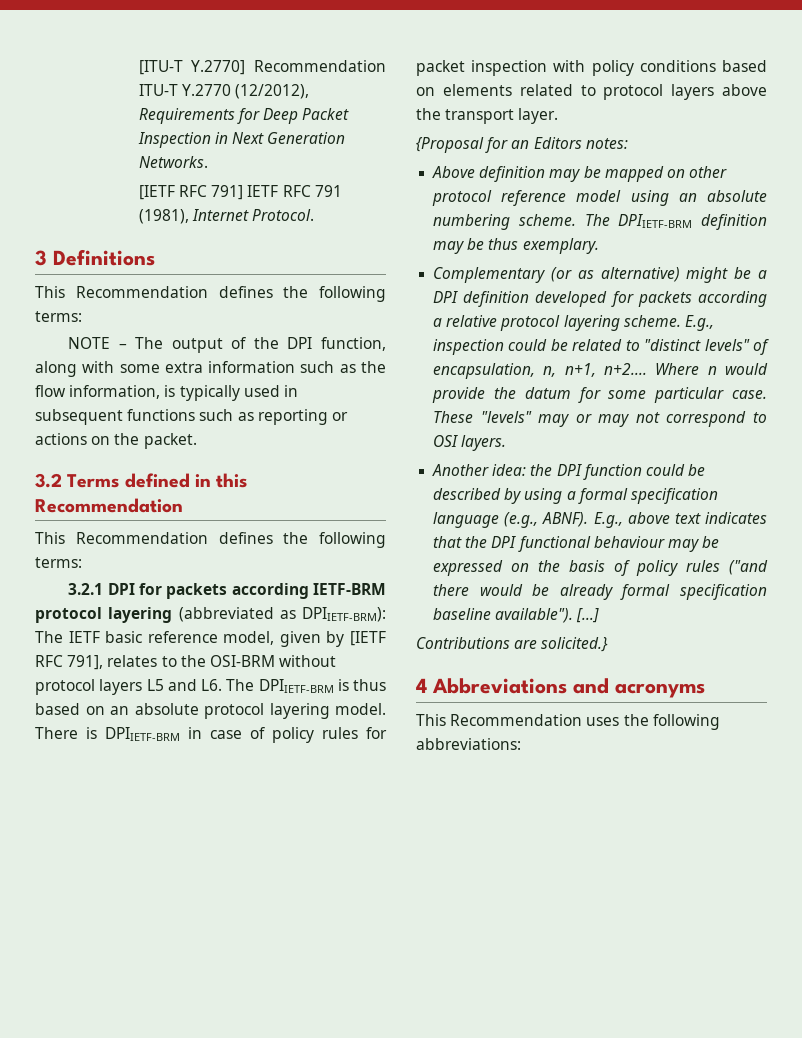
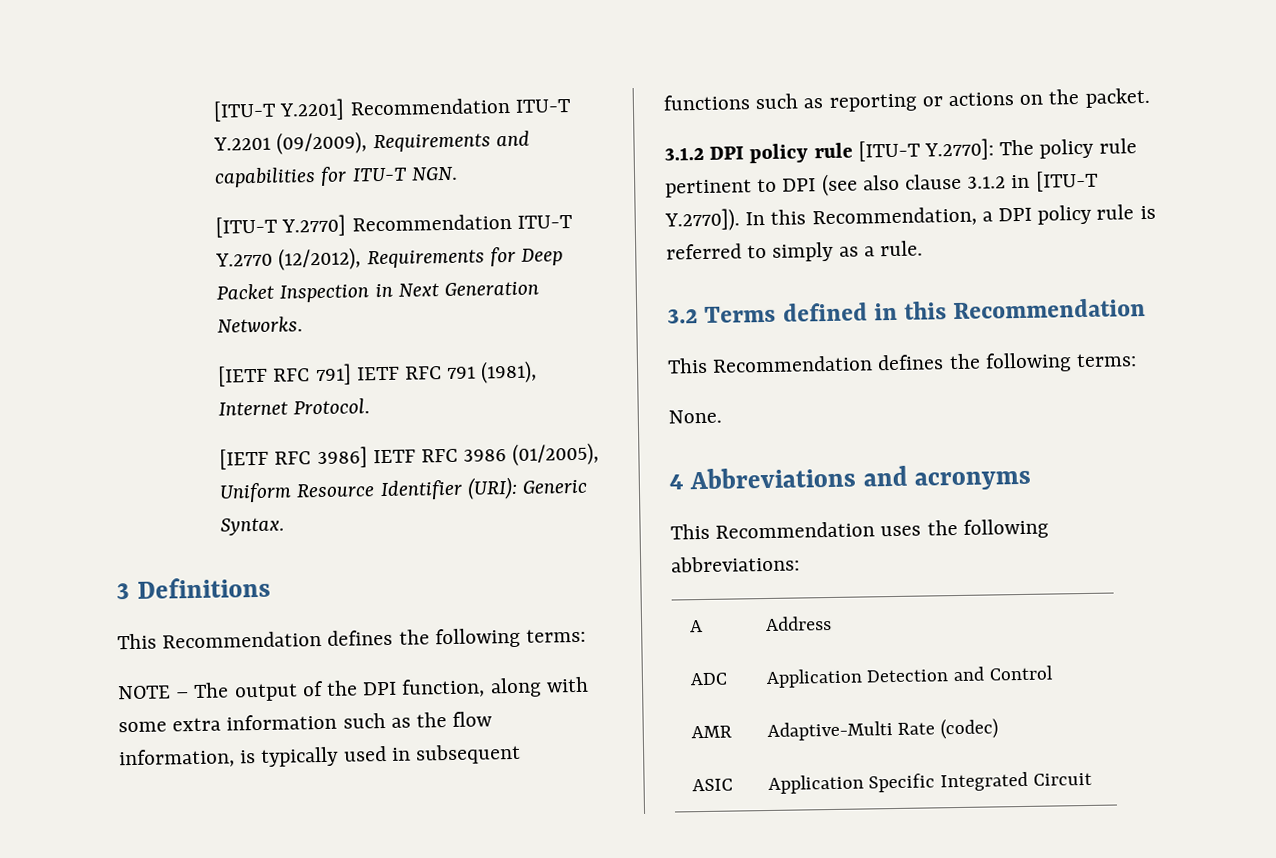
+ [ITU-T Y.2201] Recommendation ITU-T Y.2201 (09/2009), Requirements and capabilities for ITU-T NGN.
+ [IETF RFC 3986] IETF RFC 3986 (01/2005), Uniform Resource Identifier (URI): Generic Syntax.
+ 3.1.2 DPI policy rule [ITU-T Y.2770]: The policy rule pertinent to DPI (see also clause 3.1.2 in [ITU-T Y.2770]). In this Recommendation, a DPI policy rule is referred to simply as a rule.
- 3.2.1 DPI for packets according IETF-BRM protocol layering (abbreviated as DPIIETF-BRM): The IETF basic reference model, given by [IETF RFC 791], relates to the OSI-BRM without protocol layers L5 and L6. The DPIIETF-BRM is thus based on an absolute protocol layering model. There is DPIIETF-BRM in case of policy rules for packet inspection with policy conditions based on elements related to protocol layers above the transport layer.
- {Proposal for an Editors notes:
- Above definition may be mapped on other protocol reference model using an absolute numbering scheme. The DPIIETF-BRM definition may be thus exemplary.
- Complementary (or as alternative) might be a DPI definition developed for packets according a relative protocol layering scheme. E.g., inspection could be related to "distinct levels" of encapsulation, n, n+1, n+2.... Where n would provide the datum for some particular case. These "levels" may or may not correspond to OSI layers.
- Another idea: the DPI function could be described by using a formal specification language (e.g., ABNF). E.g., above text indicates that the DPI functional behaviour may be expressed on the basis of policy rules ("and there would be already formal specification baseline available"). […]
- Contributions are solicited.}
+ None.
+ A | Address
+ ADC | Application Detection and Control
+ AMR | Adaptive-Multi Rate (codec)
+ ASIC | Application Specific Integrated Circuit

